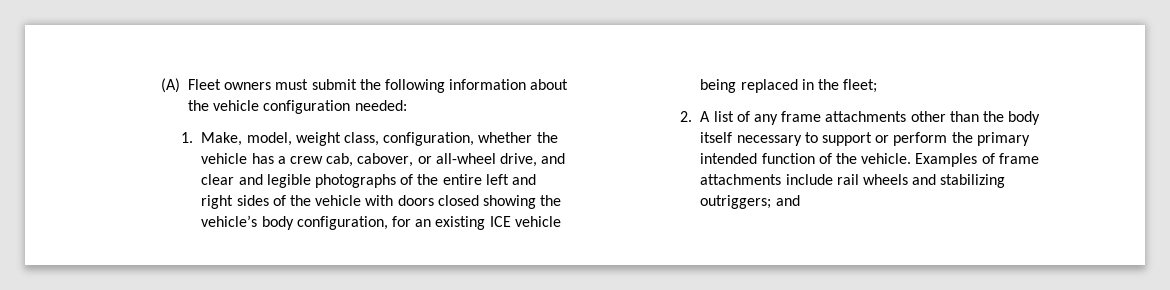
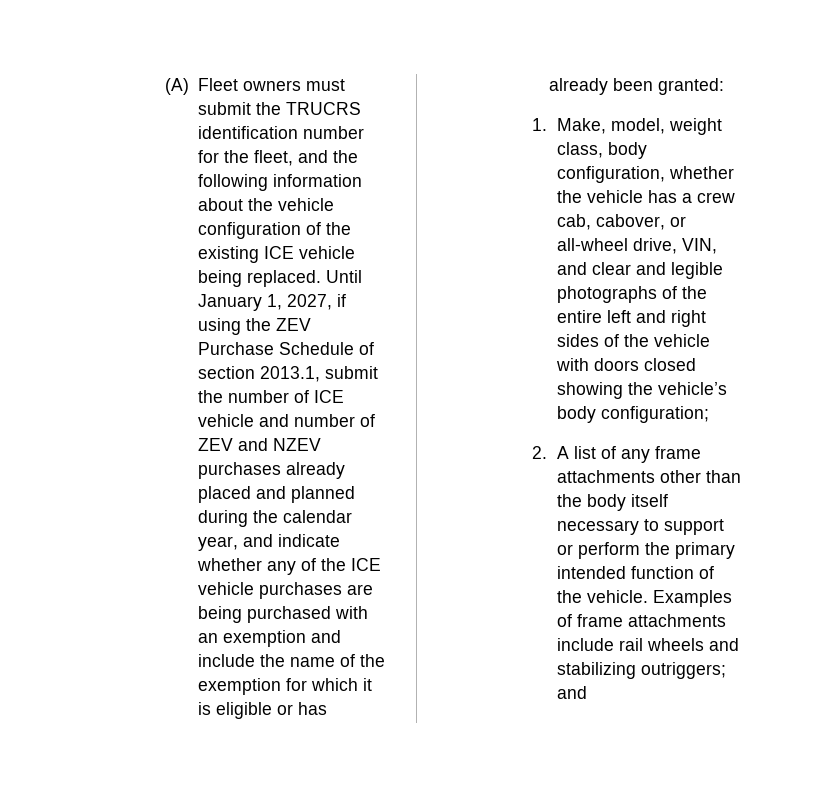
- (A) Fleet owners must submit the following information about the vehicle configuration needed:
+ (A) Fleet owners must submit the TRUCRS identification number for the fleet, and the following information about the vehicle configuration of the existing ICE vehicle being replaced. Until January 1, 2027, if using the ZEV Purchase Schedule of section 2013.1, submit the number of ICE vehicle and number of ZEV and NZEV purchases already placed and planned during the calendar year, and indicate whether any of the ICE vehicle purchases are being purchased with an exemption and include the name of the exemption for which it is eligible or has already been granted:
- 1. Make, model, weight class, configuration, whether the vehicle has a crew cab, cabover, or all-wheel drive, and clear and legible photographs of the entire left and right sides of the vehicle with doors closed showing the vehicle’s body configuration, for an existing ICE vehicle being replaced in the fleet;
+ 1. Make, model, weight class, body configuration, whether the vehicle has a crew cab, cabover, or all-wheel drive, VIN, and clear and legible photographs of the entire left and right sides of the vehicle with doors closed showing the vehicle’s body configuration;

